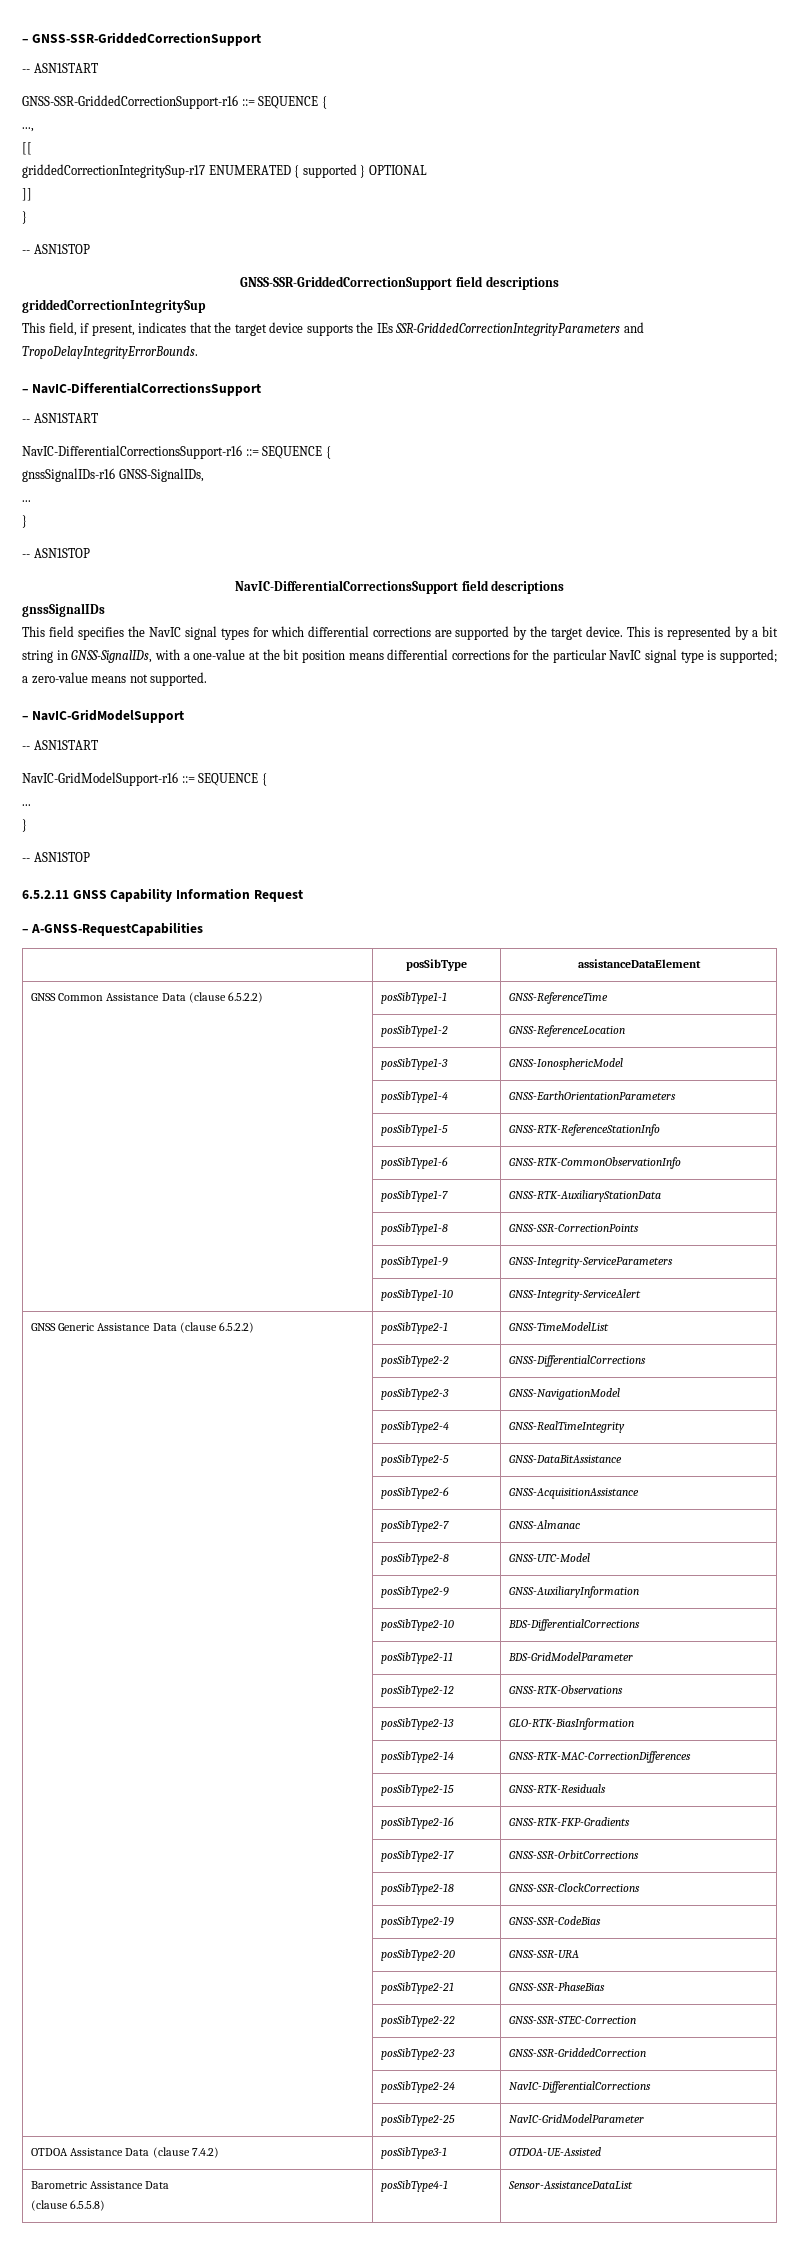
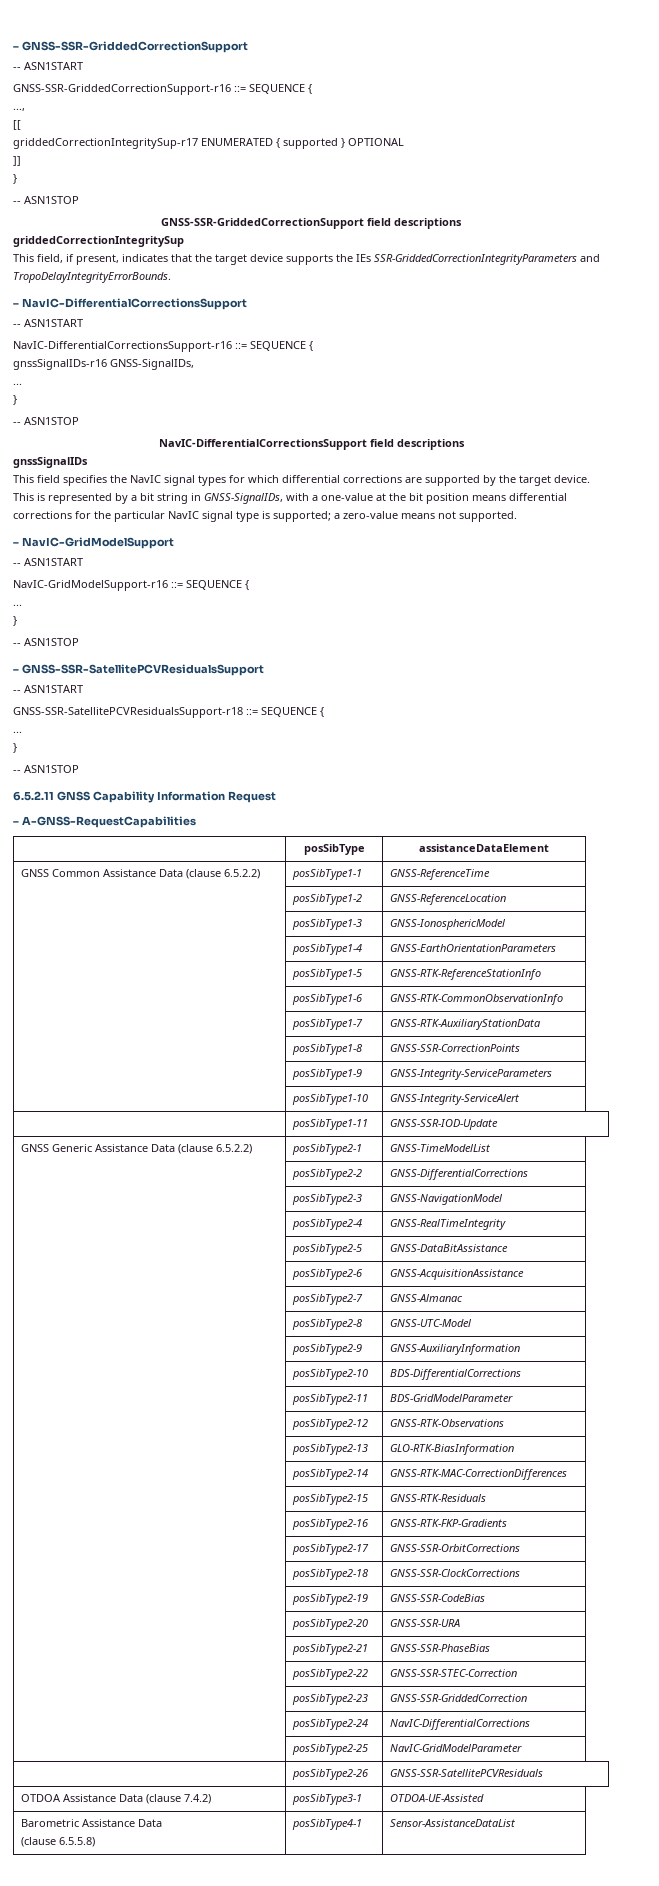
+ – GNSS-SSR-SatellitePCVResidualsSupport
+ -- ASN1START
+ GNSS-SSR-SatellitePCVResidualsSupport-r18 ::= SEQUENCE {
+ ...
+ }
+ -- ASN1STOP
+ | posSibType1-11 | GNSS-SSR-IOD-Update
+ | posSibType2-26 | GNSS-SSR-SatellitePCVResiduals

